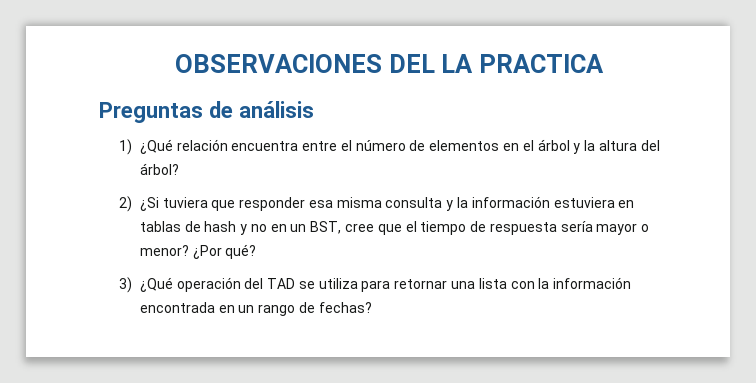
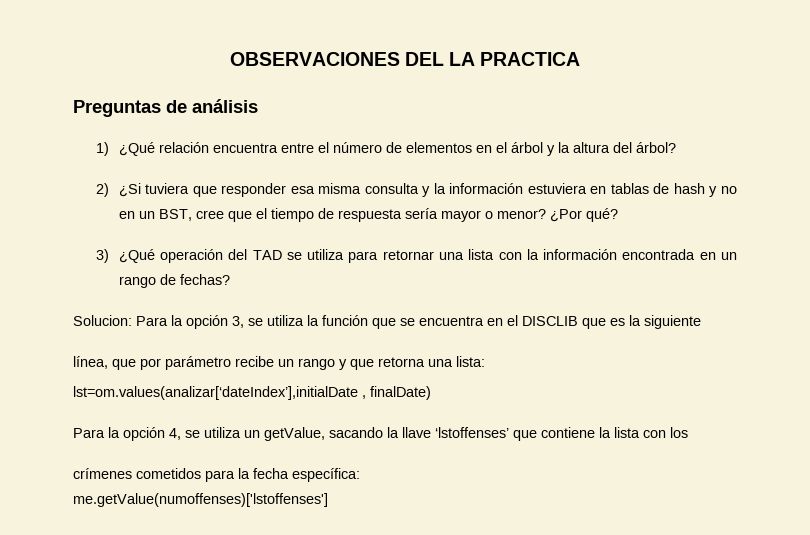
+ Solucion: Para la opción 3, se utiliza la función que se encuentra en el DISCLIB que es la siguiente
+ línea, que por parámetro recibe un rango y que retorna una lista:
+ lst=om.values(analizar[‘dateIndex’],initialDate , finalDate)
+ Para la opción 4, se utiliza un getValue, sacando la llave ‘lstoffenses’ que contiene la lista con los
+ crímenes cometidos para la fecha específica:
+ me.getValue(numoffenses)['lstoffenses']

